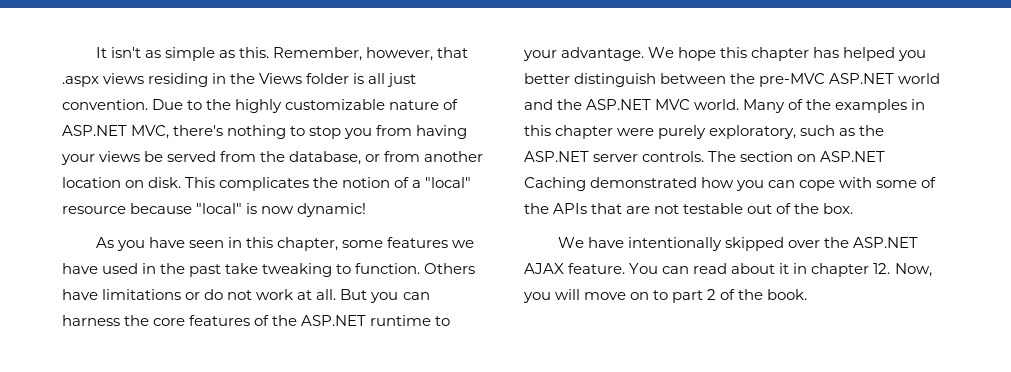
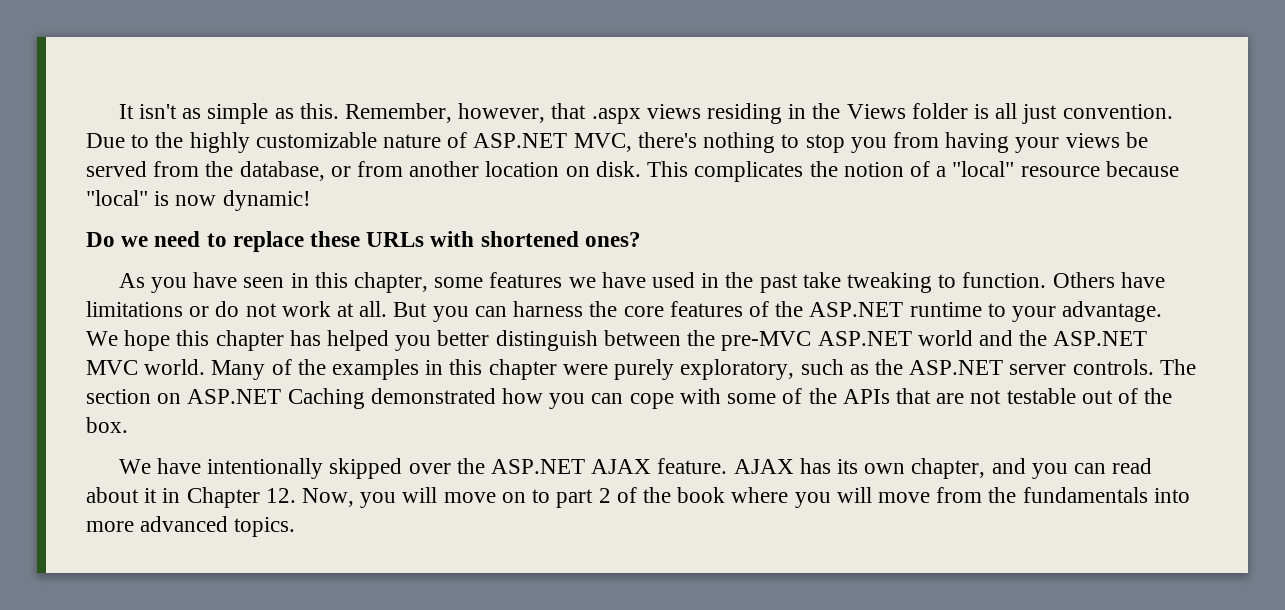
+ Do we need to replace these URLs with shortened ones?
- You can read about it in chapter 12. Now, you will move on to part 2 of the book.
+ AJAX has its own chapter, and you can read about it in Chapter 12. Now, you will move on to part 2 of the book where you will move from the fundamentals into more advanced topics.

